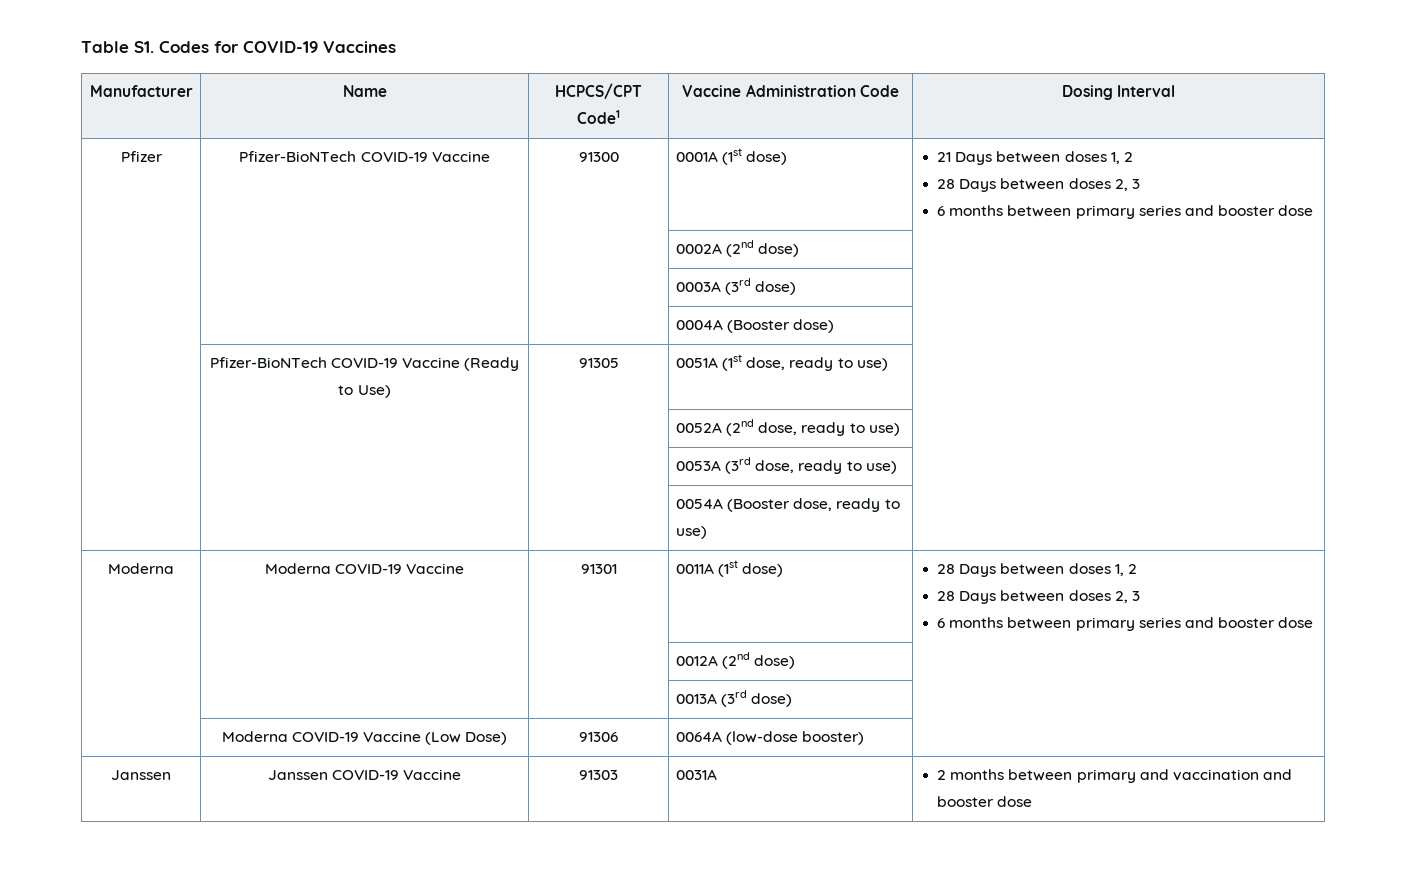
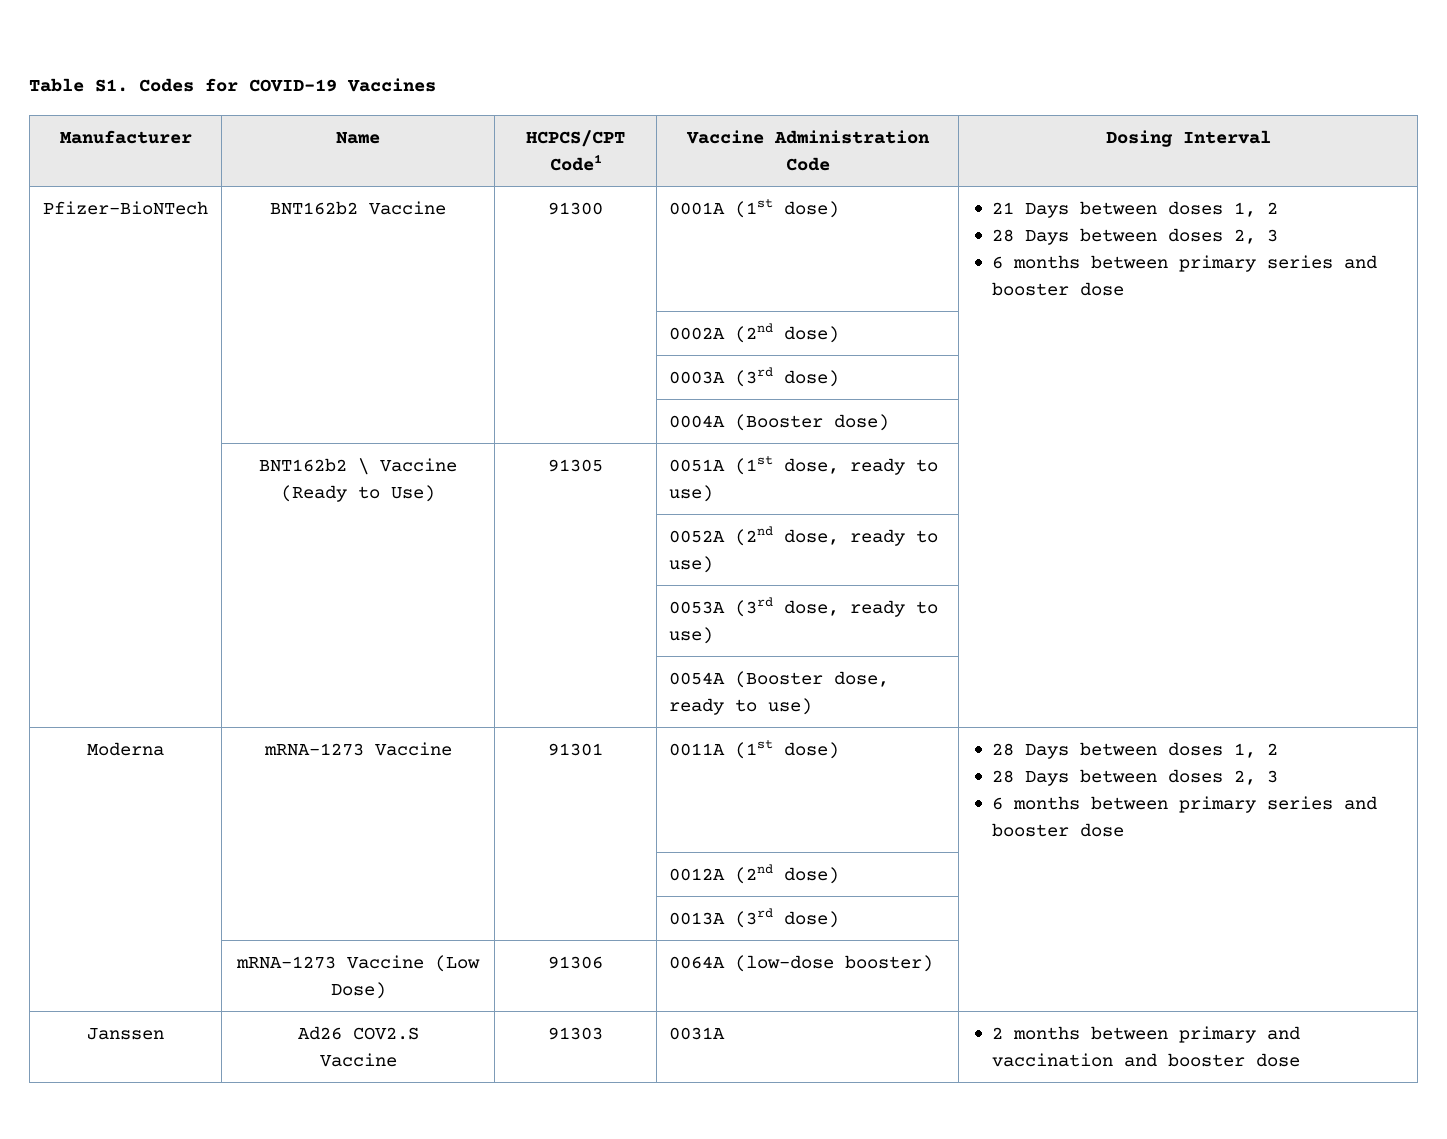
- Pfizer | Pfizer-BioNTech COVID-19 Vaccine | 91300 | 0001A (1st dose) | 21 Days between doses 1, 2
+ Pfizer-BioNTech | BNT162b2 Vaccine | 91300 | 0001A (1st dose) | 21 Days between doses 1, 2
- | Pfizer-BioNTech COVID-19 Vaccine (Ready to Use) | 91305 | 0051A (1st dose, ready to use) |
+ | BNT162b2 \ Vaccine (Ready to Use) | 91305 | 0051A (1st dose, ready to use) |
- Moderna | Moderna COVID-19 Vaccine | 91301 | 0011A (1st dose) | 28 Days between doses 1, 2
+ Moderna | mRNA-1273 Vaccine | 91301 | 0011A (1st dose) | 28 Days between doses 1, 2
- | Moderna COVID-19 Vaccine (Low Dose) | 91306 | 0064A (low-dose booster) |
+ | mRNA-1273 Vaccine (Low Dose) | 91306 | 0064A (low-dose booster) |
- Janssen | Janssen COVID-19 Vaccine | 91303 | 0031A | 2 months between primary and vaccination and booster dose
+ Janssen | Ad26 COV2.S
+ Vaccine | 91303 | 0031A | 2 months between primary and vaccination and booster dose

